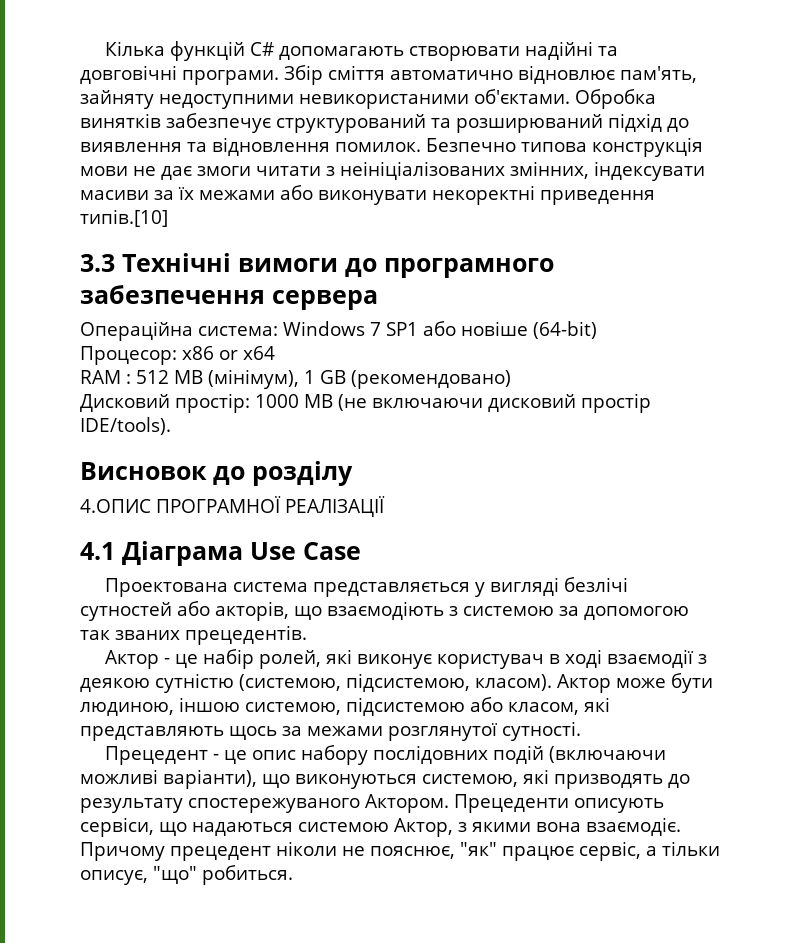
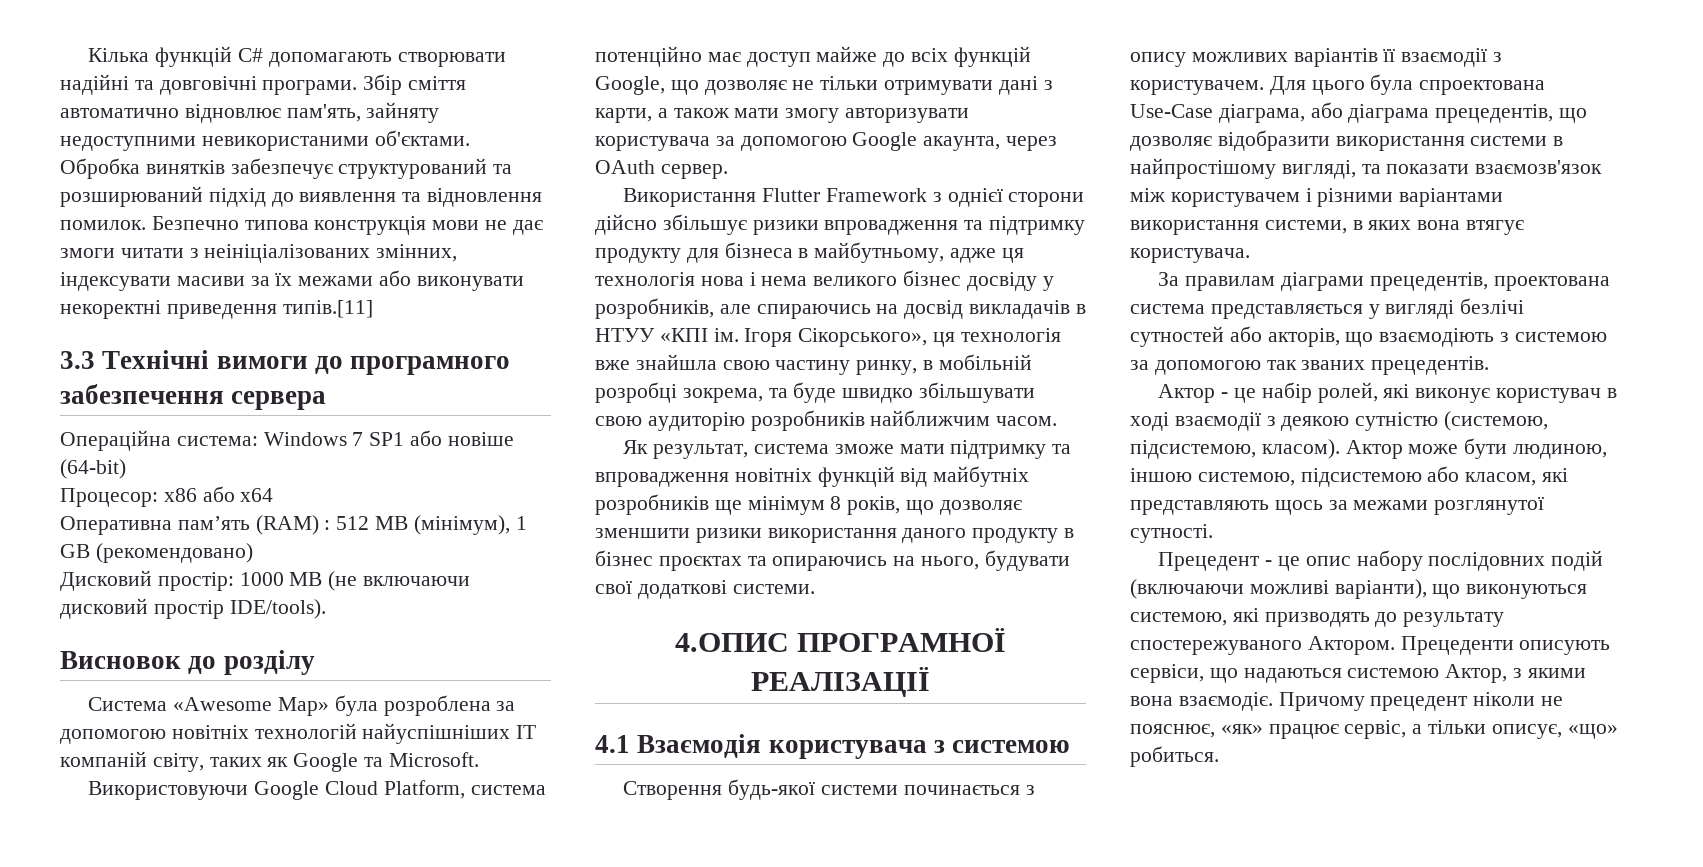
- Безпечно типова конструкція мови не дає змоги читати з неініціалізованих змінних, індексувати масиви за їх межами або виконувати некоректні приведення типів.[10]
+ Безпечно типова конструкція мови не дає змоги читати з неініціалізованих змінних, індексувати масиви за їх межами або виконувати некоректні приведення типів.[11]
- Процесор: x86 or x64
+ Процесор: x86 або x64
- RAM : 512 MB (мінімум), 1 GB (рекомендовано)
+ Оперативна пам’ять (RAM) : 512 MB (мінімум), 1 GB (рекомендовано)
+ Система «Awesome Map» була розроблена за допомогою новітніх технологій найуспішніших IT компаній світу, таких як Google та Microsoft.
+ Використовуючи Google Cloud Platform, система потенційно має доступ майже до всіх функцій Google, що дозволяє не тільки отримувати дані з карти, а також мати змогу авторизувати користувача за допомогою Google акаунта, через OAuth сервер.
+ Використання Flutter Framework з однієї сторони дійсно збільшує ризики впровадження та підтримку продукту для бізнеса в майбутньому, адже ця технологія нова і нема великого бізнес досвіду у розробників, але спираючись на досвід викладачів в НТУУ «КПІ ім. Ігоря Сікорського», ця технологія вже знайшла свою частину ринку, в мобільній розробці зокрема, та буде швидко збільшувати свою аудиторію розробників найближчим часом.
+ Як результат, система зможе мати підтримку та впровадження новітніх функцій від майбутніх розробників ще мінімум 8 років, що дозволяє зменшити ризики використання даного продукту в бізнес проєктах та опираючись на нього, будувати свої додаткові системи.
  4.ОПИС ПРОГРАМНОЇ РЕАЛІЗАЦІЇ
- 4.1 Діаграма Use Case
- Проектована система представляється у вигляді безлічі сутностей або акторів, що взаємодіють з системою за допомогою так званих прецедентів.
+ 4.1 Взаємодія користувача з системою
+ Створення будь-якої системи починається з опису можливих варіантів її взаємодії з користувачем. Для цього була спроектована Use-Case діаграма, або діаграма прецедентів, що дозволяє відобразити використання системи в найпростішому вигляді, та показати взаємозв'язок між користувачем і різними варіантами використання системи, в яких вона втягує користувача.
+ За правилам діаграми прецедентів, проектована система представляється у вигляді безлічі сутностей або акторів, що взаємодіють з системою за допомогою так званих прецедентів.
- Причому прецедент ніколи не пояснює, "як" працює сервіс, а тільки описує, "що" робиться.
+ Причому прецедент ніколи не пояснює, «як» працює сервіс, а тільки описує, «що» робиться.

